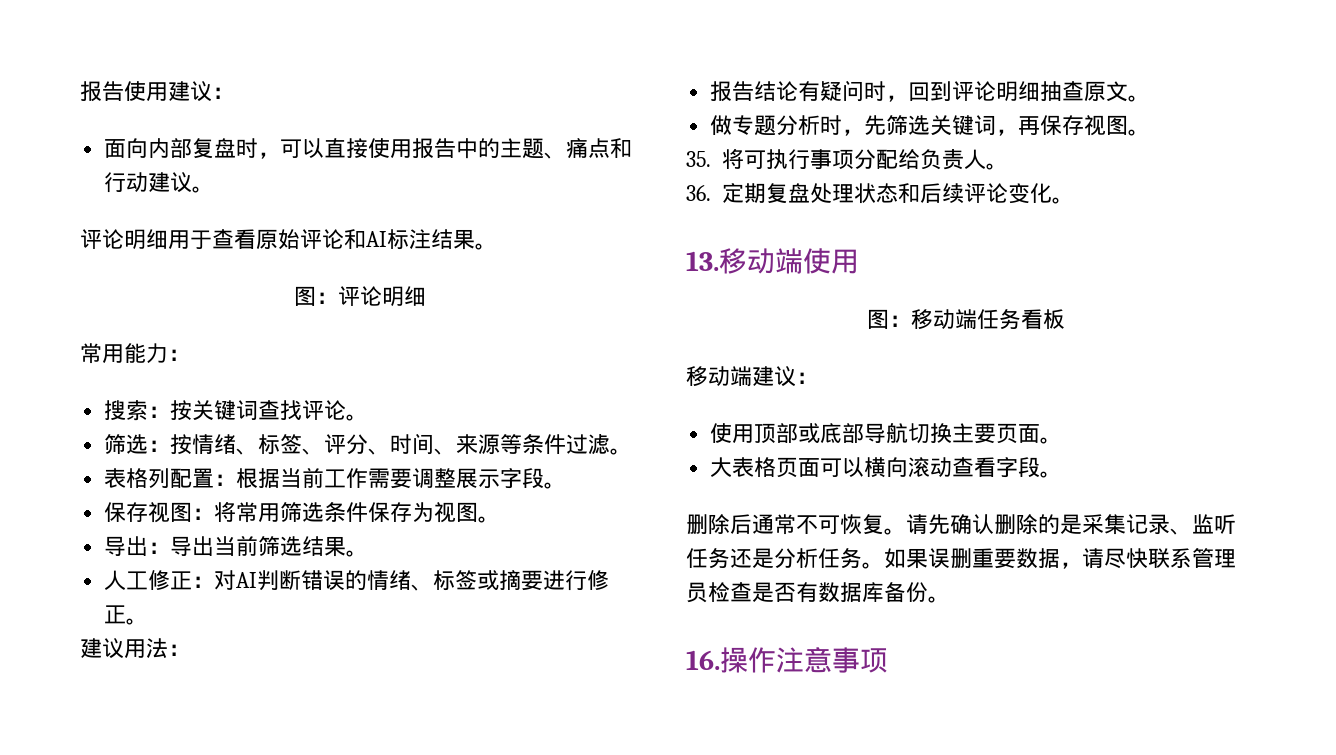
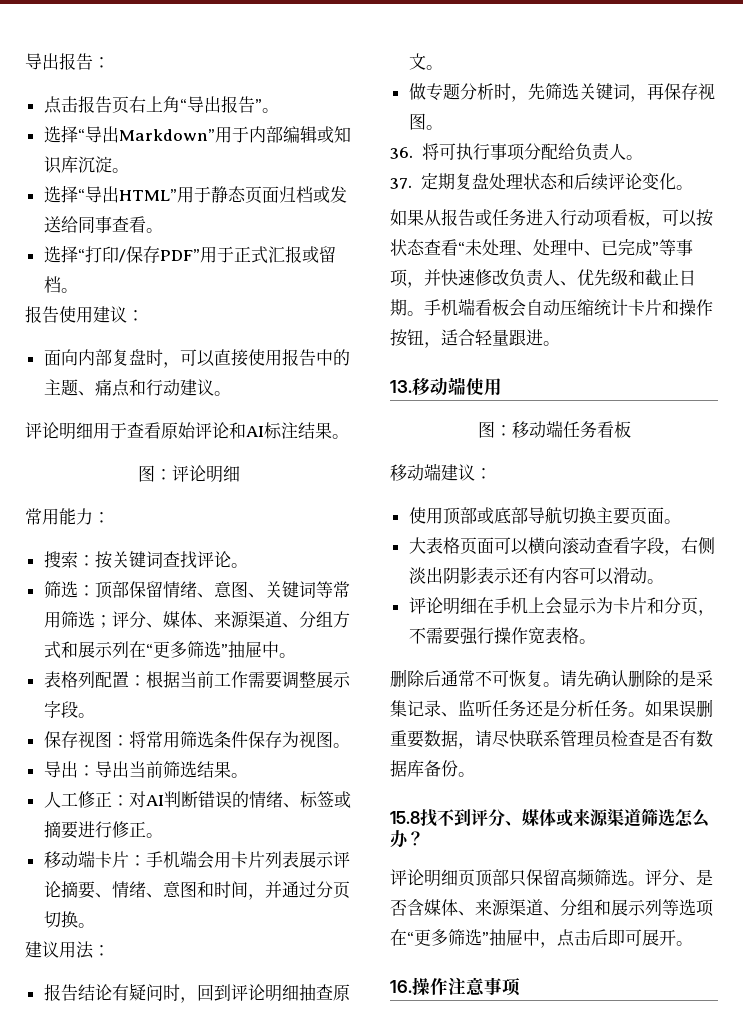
+ 导出报告：
+ 点击报告页右上角“导出报告”。
+ 选择“导出Markdown”用于内部编辑或知识库沉淀。
+ 选择“导出HTML”用于静态页面归档或发送给同事查看。
+ 选择“打印/保存PDF”用于正式汇报或留档。
- 筛选：按情绪、标签、评分、时间、来源等条件过滤。
+ 筛选：顶部保留情绪、意图、关键词等常用筛选；评分、媒体、来源渠道、分组方式和展示列在“更多筛选”抽屉中。
+ 移动端卡片：手机端会用卡片列表展示评论摘要、情绪、意图和时间，并通过分页切换。
- 35.将可执行事项分配给负责人。
+ 36.将可执行事项分配给负责人。
- 36.定期复盘处理状态和后续评论变化。
+ 37.定期复盘处理状态和后续评论变化。
+ 如果从报告或任务进入行动项看板，可以按状态查看“未处理、处理中、已完成”等事项，并快速修改负责人、优先级和截止日期。手机端看板会自动压缩统计卡片和操作按钮，适合轻量跟进。
- 大表格页面可以横向滚动查看字段。
+ 大表格页面可以横向滚动查看字段，右侧淡出阴影表示还有内容可以滑动。
+ 评论明细在手机上会显示为卡片和分页，不需要强行操作宽表格。
+ 15.8找不到评分、媒体或来源渠道筛选怎么办？
+ 评论明细页顶部只保留高频筛选。评分、是否含媒体、来源渠道、分组和展示列等选项在“更多筛选”抽屉中，点击后即可展开。

